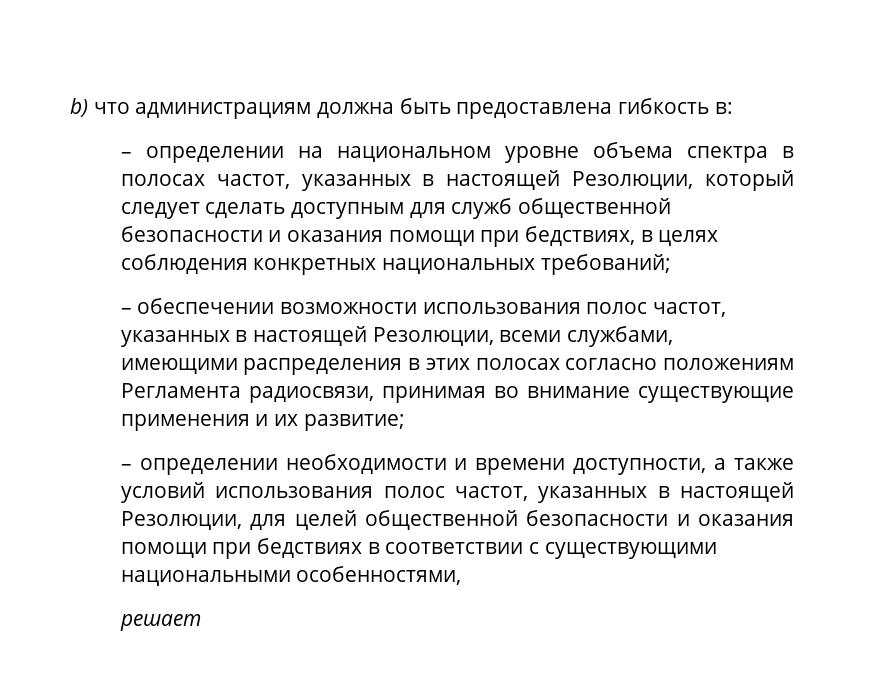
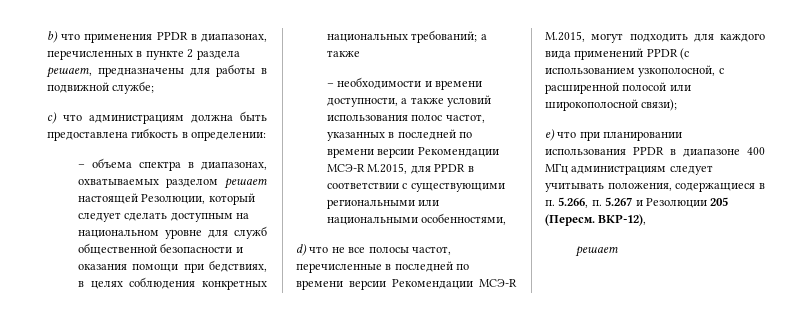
- b) что администрациям должна быть предоставлена гибкость в:
- – определении на национальном уровне объема спектра в полосах частот, указанных в настоящей Резолюции, который следует сделать доступным для служб общественной безопасности и оказания помощи при бедствиях, в целях соблюдения конкретных национальных требований;
- – обеспечении возможности использования полос частот, указанных в настоящей Резолюции, всеми службами, имеющими распределения в этих полосах согласно положениям Регламента радиосвязи, принимая во внимание существующие применения и их развитие;
- – определении необходимости и времени доступности, а также условий использования полос частот, указанных в настоящей Резолюции, для целей общественной безопасности и оказания помощи при бедствиях в соответствии с существующими национальными особенностями,
+ b) что применения PPDR в диапазонах, перечисленных в пункте 2 раздела решает, предназначены для работы в подвижной службе;
+ c) что администрациям должна быть предоставлена гибкость в определении:
+ – объема спектра в диапазонах, охватываемых разделом решает настоящей Резолюции, который следует сделать доступным на национальном уровне для служб общественной безопасности и оказания помощи при бедствиях, в целях соблюдения конкретных национальных требований; а также
+ – необходимости и времени доступности, а также условий использования полос частот, указанных в последней по времени версии Рекомендации МСЭ-R M.2015, для PPDR в соответствии с существующими региональными или национальными особенностями,
+ d) что не все полосы частот, перечисленные в последней по времени версии Рекомендации МСЭ-R M.2015, могут подходить для каждого вида применений PPDR (с использованием узкополосной, с расширенной полосой или широкополосной связи);
+ e) что при планировании использования PPDR в диапазоне 400 МГц администрациям следует учитывать положения, содержащиеся в п. 5.266, п. 5.267 и Резолюции 205 (Пересм. ВКР-12),

